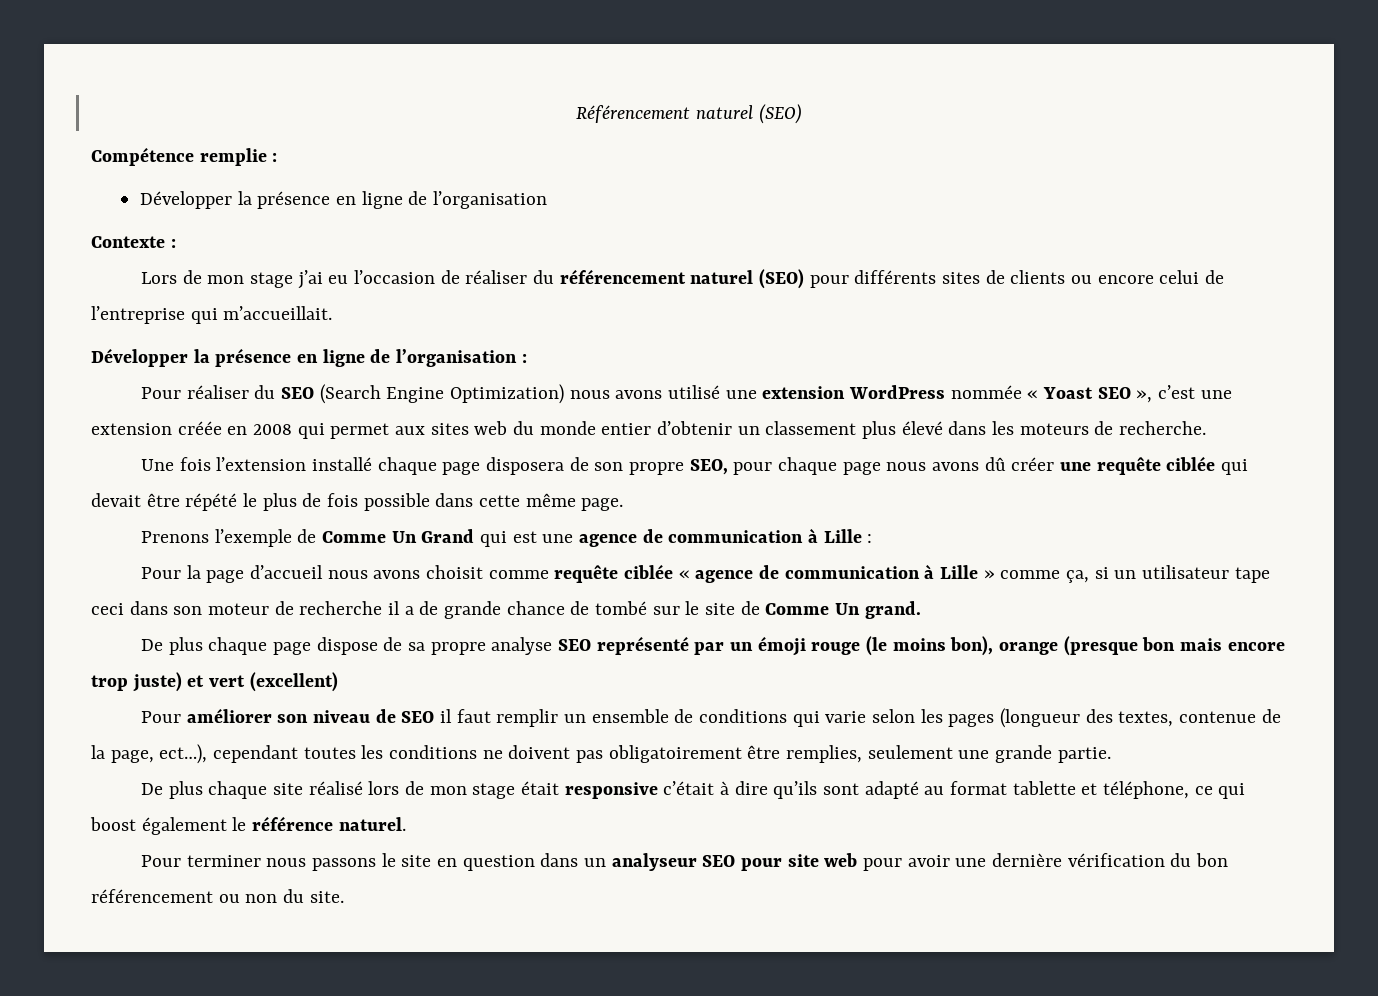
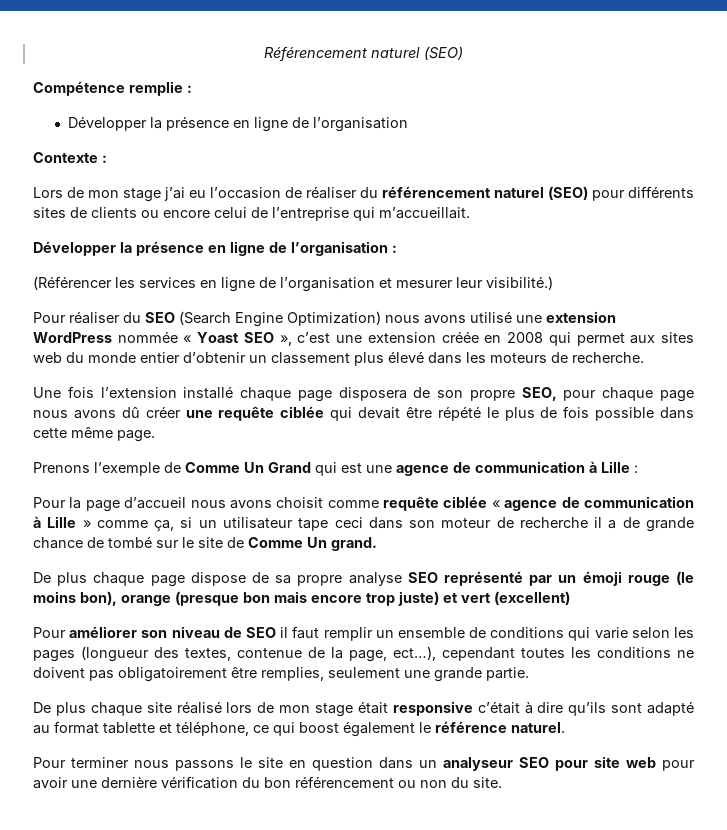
+ (Référencer les services en ligne de l’organisation et mesurer leur visibilité.)

